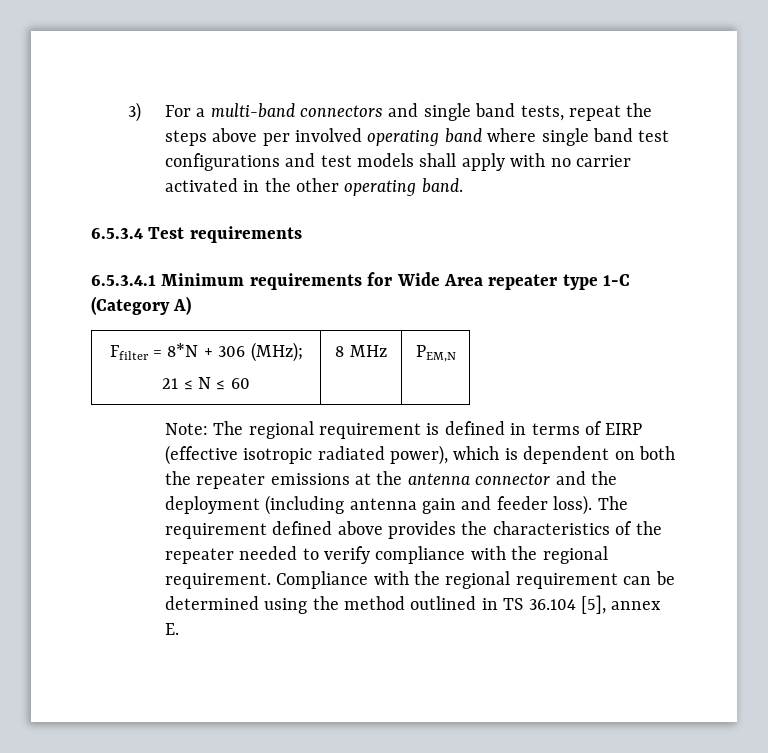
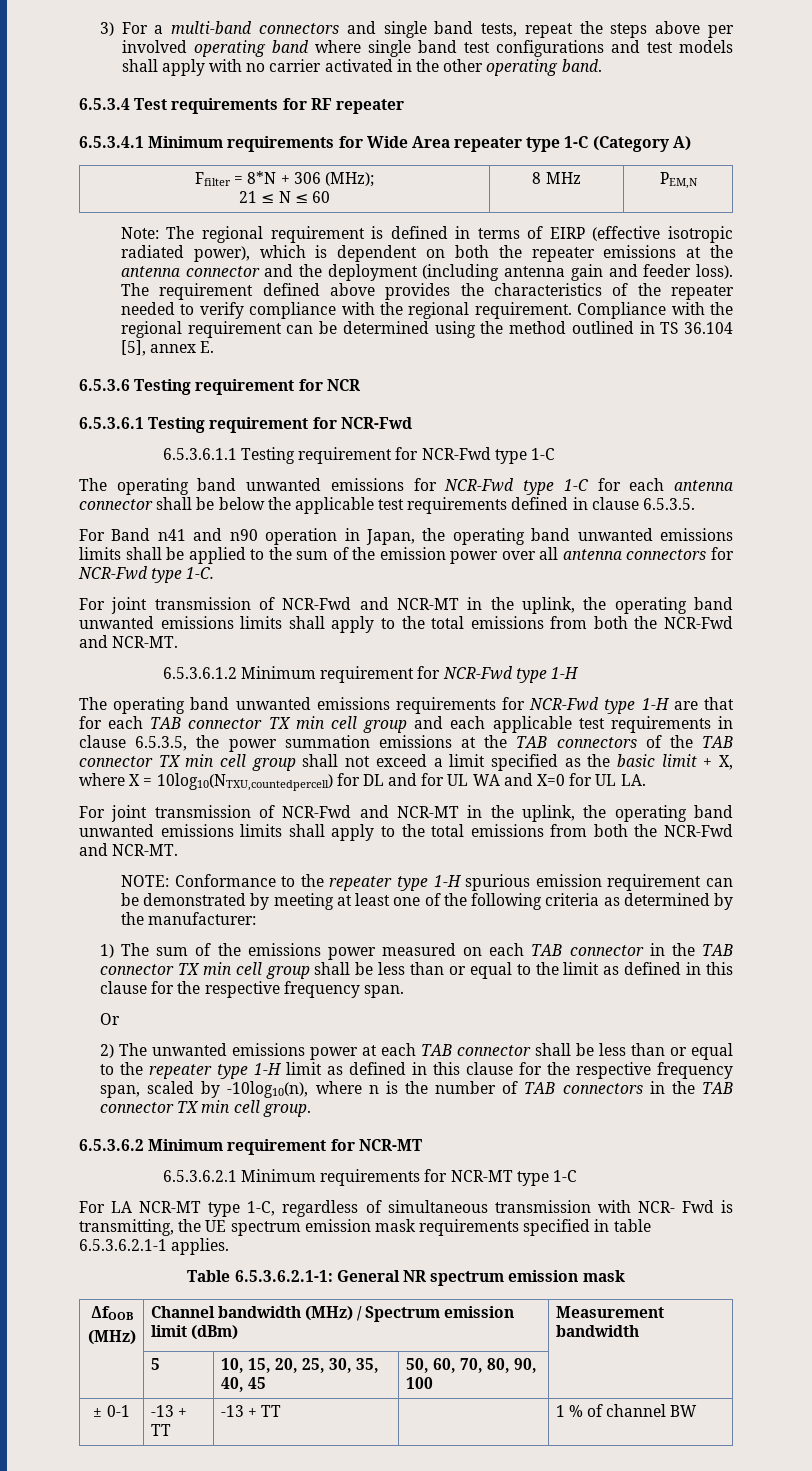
- 6.5.3.4 Test requirements
+ 6.5.3.4 Test requirements for RF repeater
+ 6.5.3.6 Testing requirement for NCR
+ 6.5.3.6.1 Testing requirement for NCR-Fwd
+ 6.5.3.6.1.1 Testing requirement for NCR-Fwd type 1-C
+ The operating band unwanted emissions for NCR-Fwd type 1-C for each antenna connector shall be below the applicable test requirements defined in clause 6.5.3.5.
+ For Band n41 and n90 operation in Japan, the operating band unwanted emissions limits shall be applied to the sum of the emission power over all antenna connectors for NCR-Fwd type 1-C.
+ For joint transmission of NCR-Fwd and NCR-MT in the uplink, the operating band unwanted emissions limits shall apply to the total emissions from both the NCR-Fwd and NCR-MT.
+ 6.5.3.6.1.2 Minimum requirement for NCR-Fwd type 1-H
+ The operating band unwanted emissions requirements for NCR-Fwd type 1-H are that for each TAB connector TX min cell group and each applicable test requirements in clause 6.5.3.5, the power summation emissions at the TAB connectors of the TAB connector TX min cell group shall not exceed a limit specified as the basic limit + X, where X = 10log10(NTXU,countedpercell) for DL and for UL WA and X=0 for UL LA.
+ For joint transmission of NCR-Fwd and NCR-MT in the uplink, the operating band unwanted emissions limits shall apply to the total emissions from both the NCR-Fwd and NCR-MT.
+ NOTE: Conformance to the repeater type 1-H spurious emission requirement can be demonstrated by meeting at least one of the following criteria as determined by the manufacturer:
+ 1) The sum of the emissions power measured on each TAB connector in the TAB connector TX min cell group shall be less than or equal to the limit as defined in this clause for the respective frequency span.
+ Or
+ 2) The unwanted emissions power at each TAB connector shall be less than or equal to the repeater type 1-H limit as defined in this clause for the respective frequency span, scaled by -10log10(n), where n is the number of TAB connectors in the TAB connector TX min cell group.
+ 6.5.3.6.2 Minimum requirement for NCR-MT
+ 6.5.3.6.2.1 Minimum requirements for NCR-MT type 1-C
+ For LA NCR-MT type 1-C, regardless of simultaneous transmission with NCR- Fwd is transmitting, the UE spectrum emission mask requirements specified in table 6.5.3.6.2.1-1 applies.
+ Table 6.5.3.6.2.1-1: General NR spectrum emission mask
+ ΔfOOB
+ (MHz) | Channel bandwidth (MHz) / Spectrum emission limit (dBm) | Measurement bandwidth
+ | 5 | 10, 15, 20, 25, 30, 35, 40, 45 | 50, 60, 70, 80, 90, 100 |
+ ± 0-1 | -13 + TT | -13 + TT | | 1 % of channel BW

